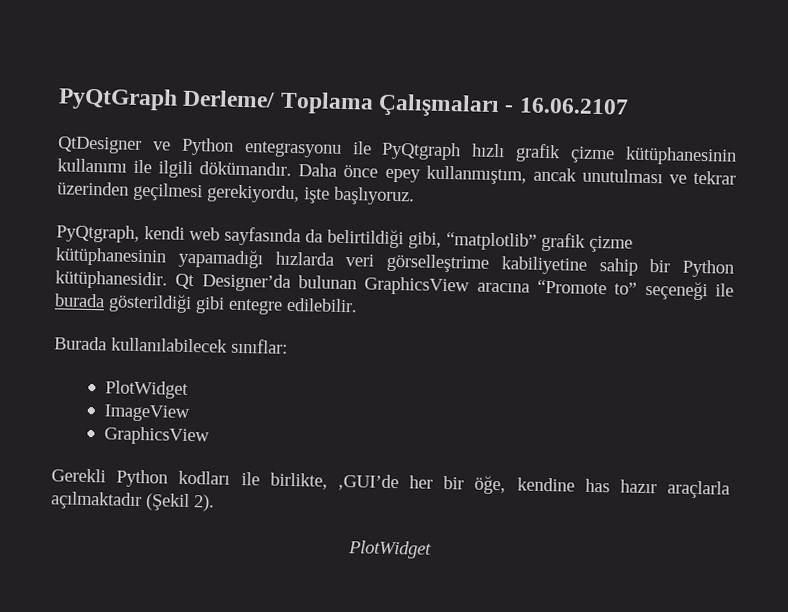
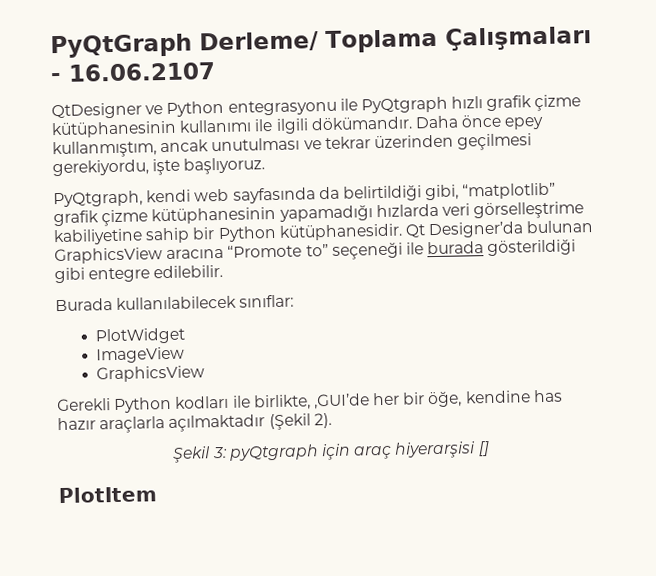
  Gerekli Python kodları ile birlikte, ,GUI’de her bir öğe, kendine has hazır araçlarla açılmaktadır (Şekil 2).
- PlotWidget
+ Şekil 3: pyQtgraph için araç hiyerarşisi []
+ PlotItem

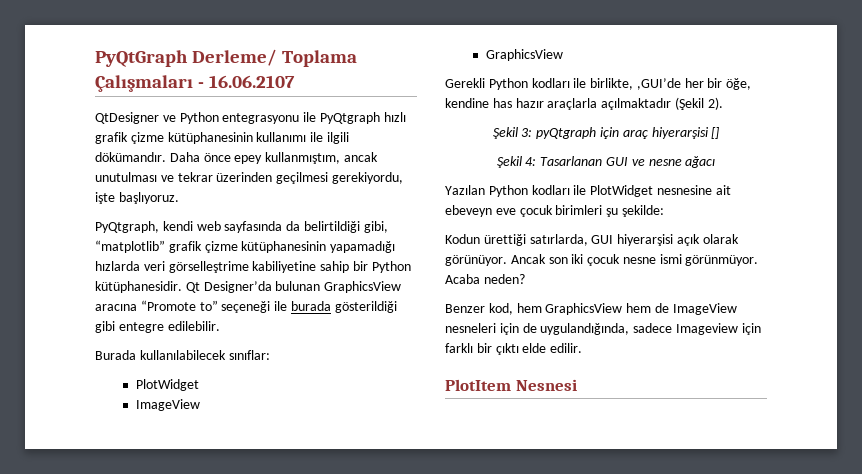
+ Şekil 4: Tasarlanan GUI ve nesne ağacı
+ Yazılan Python kodları ile PlotWidget nesnesine ait ebeveyn eve çocuk birimleri şu şekilde:
+ Kodun ürettiği satırlarda, GUI hiyerarşisi açık olarak görünüyor. Ancak son iki çocuk nesne ismi görünmüyor. Acaba neden?
+ Benzer kod, hem GraphicsView hem de ImageView nesneleri için de uygulandığında, sadece Imageview için farklı bir çıktı elde edilir.
- PlotItem
+ PlotItem Nesnesi

